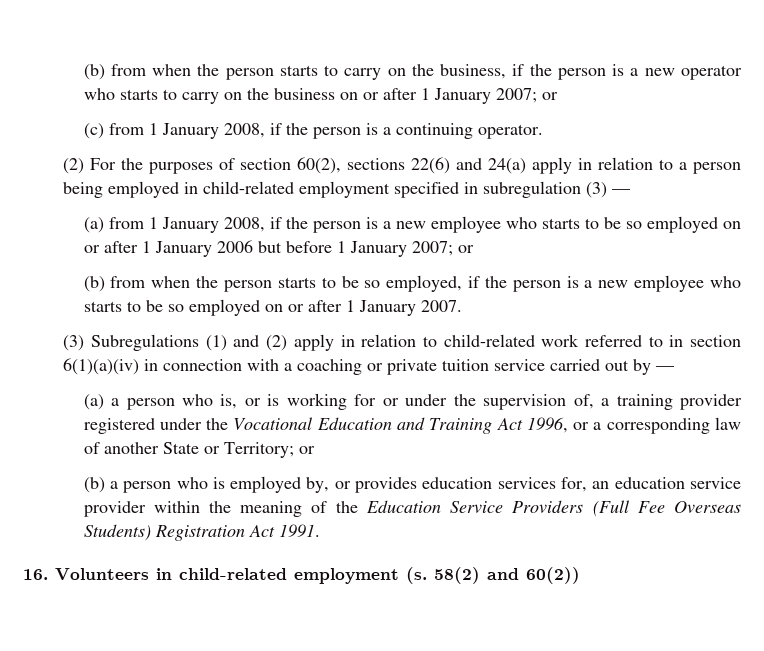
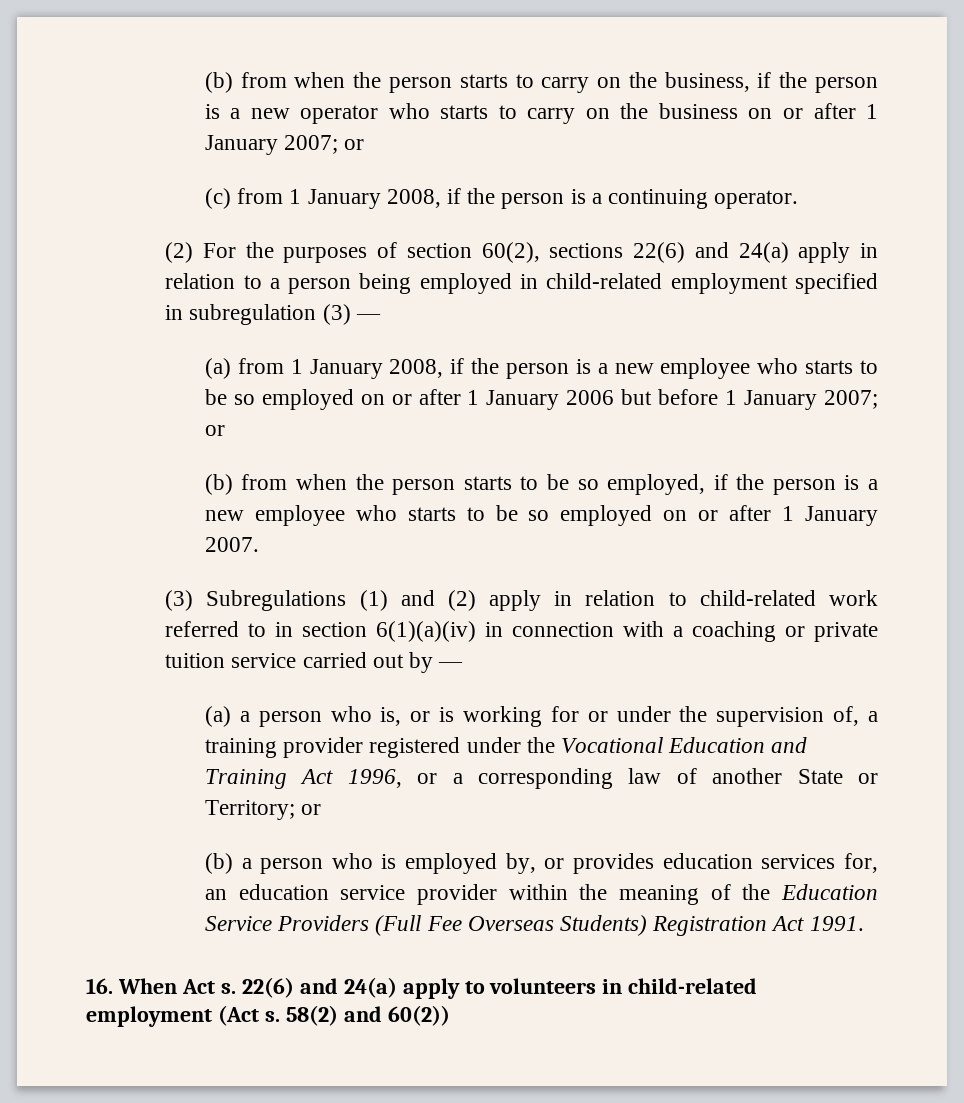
- 16. Volunteers in child-related employment (s.
+ 16. When Act s. 22(6) and 24(a) apply to volunteers in child-related employment (Act s.

